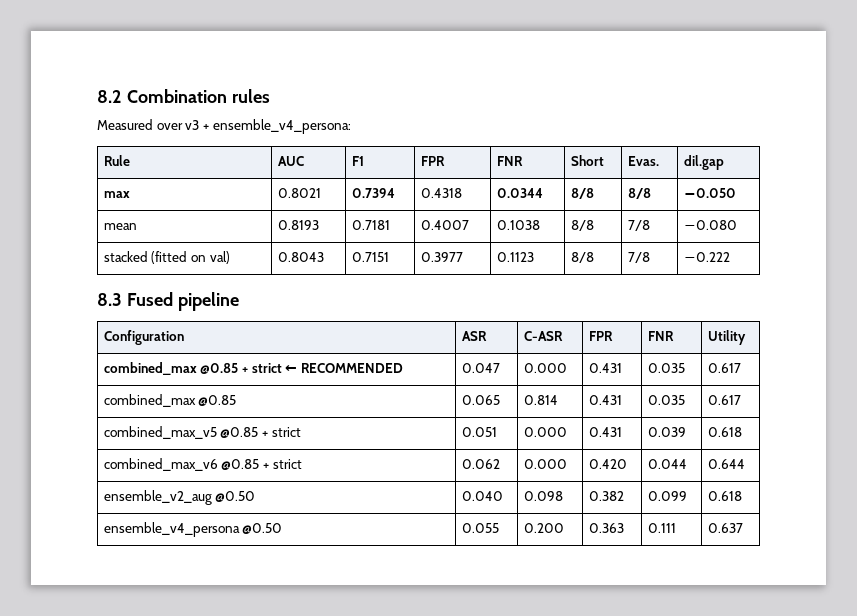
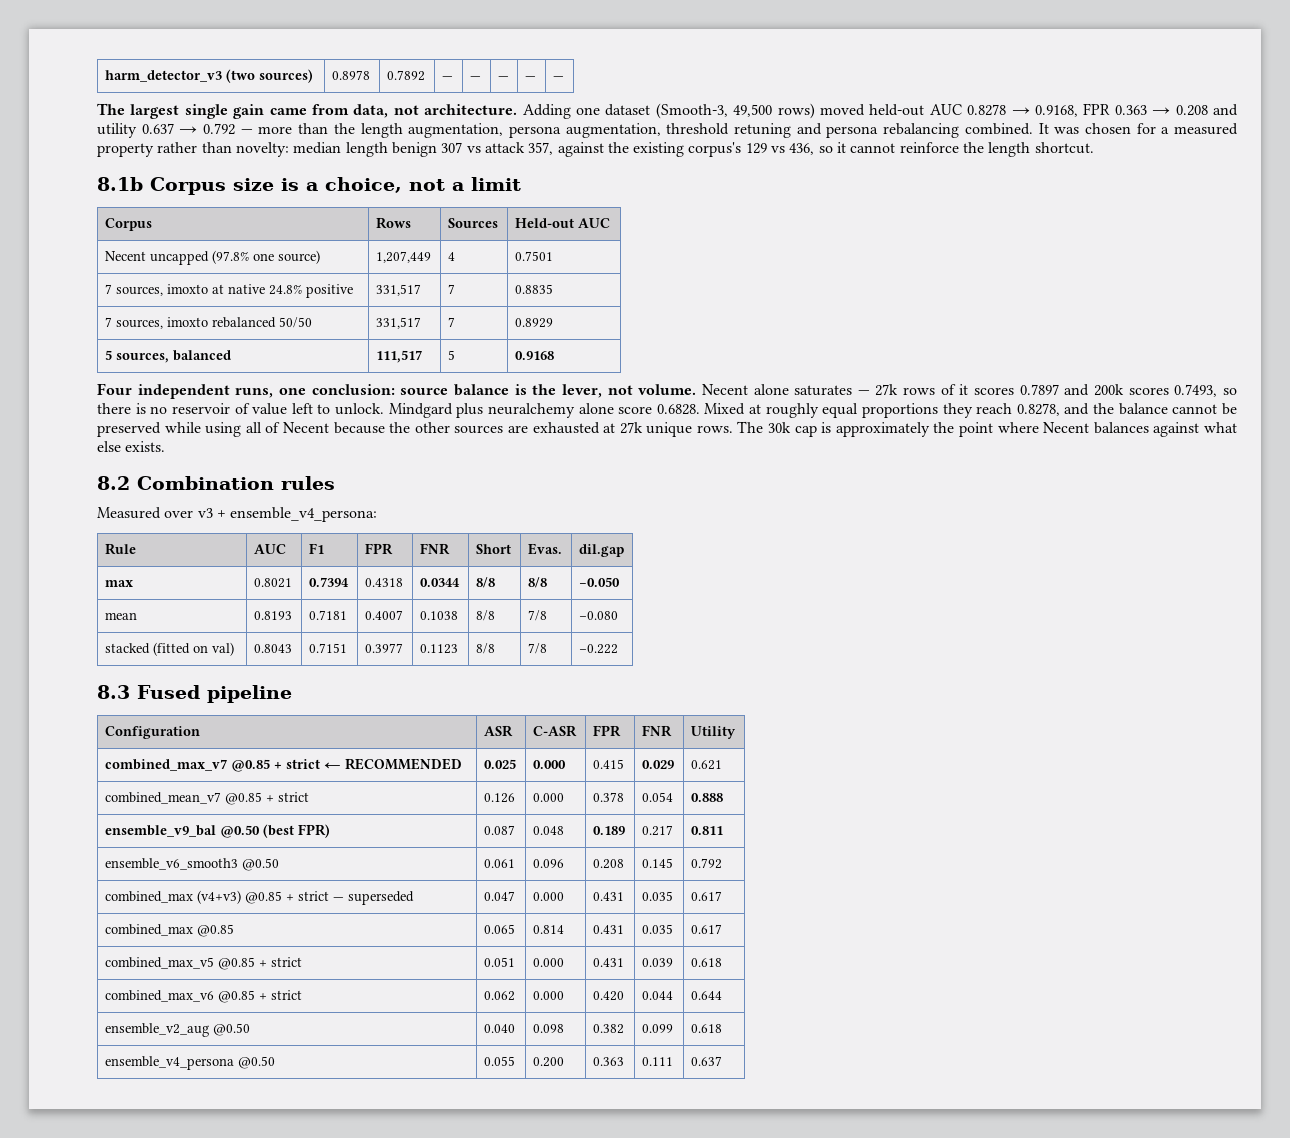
+ harm_detector_v3 (two sources) | 0.8978 | 0.7892 | — | — | — | — | —
+ The largest single gain came from data, not architecture. Adding one dataset (Smooth-3, 49,500 rows) moved held-out AUC 0.8278 → 0.9168, FPR 0.363 → 0.208 and utility 0.637 → 0.792 — more than the length augmentation, persona augmentation, threshold retuning and persona rebalancing combined. It was chosen for a measured property rather than novelty: median length benign 307 vs attack 357, against the existing corpus's 129 vs 436, so it cannot reinforce the length shortcut.
+ 8.1b Corpus size is a choice, not a limit
+ Corpus | Rows | Sources | Held-out AUC
+ Necent uncapped (97.8% one source) | 1,207,449 | 4 | 0.7501
+ 7 sources, imoxto at native 24.8% positive | 331,517 | 7 | 0.8835
+ 7 sources, imoxto rebalanced 50/50 | 331,517 | 7 | 0.8929
+ 5 sources, balanced | 111,517 | 5 | 0.9168
+ Four independent runs, one conclusion: source balance is the lever, not volume. Necent alone saturates — 27k rows of it scores 0.7897 and 200k scores 0.7493, so there is no reservoir of value left to unlock. Mindgard plus neuralchemy alone score 0.6828. Mixed at roughly equal proportions they reach 0.8278, and the balance cannot be preserved while using all of Necent because the other sources are exhausted at 27k unique rows. The 30k cap is approximately the point where Necent balances against what else exists.
- combined_max @0.85 + strict ← RECOMMENDED | 0.047 | 0.000 | 0.431 | 0.035 | 0.617
+ combined_max_v7 @0.85 + strict ← RECOMMENDED | 0.025 | 0.000 | 0.415 | 0.029 | 0.621
+ combined_mean_v7 @0.85 + strict | 0.126 | 0.000 | 0.378 | 0.054 | 0.888
+ ensemble_v9_bal @0.50 (best FPR) | 0.087 | 0.048 | 0.189 | 0.217 | 0.811
+ ensemble_v6_smooth3 @0.50 | 0.061 | 0.096 | 0.208 | 0.145 | 0.792
+ combined_max (v4+v3) @0.85 + strict — superseded | 0.047 | 0.000 | 0.431 | 0.035 | 0.617

